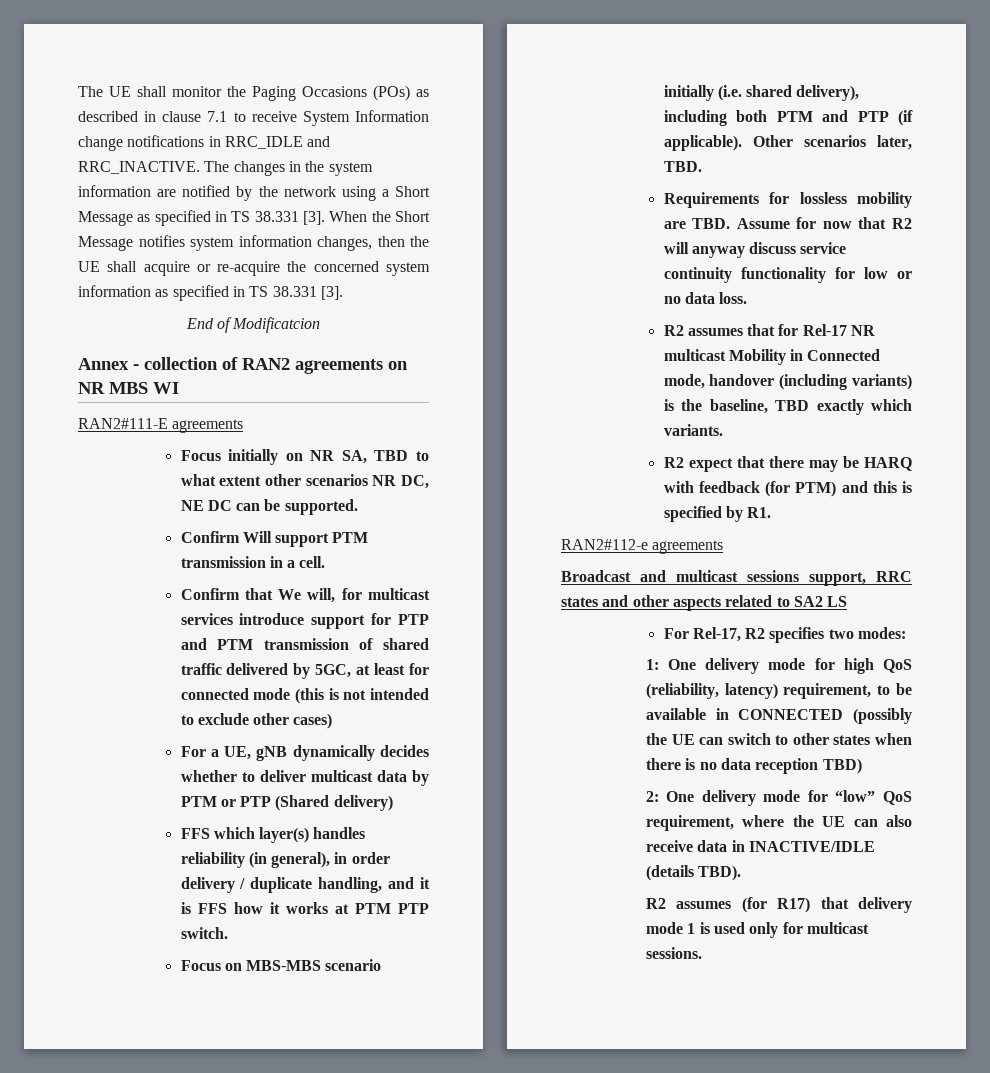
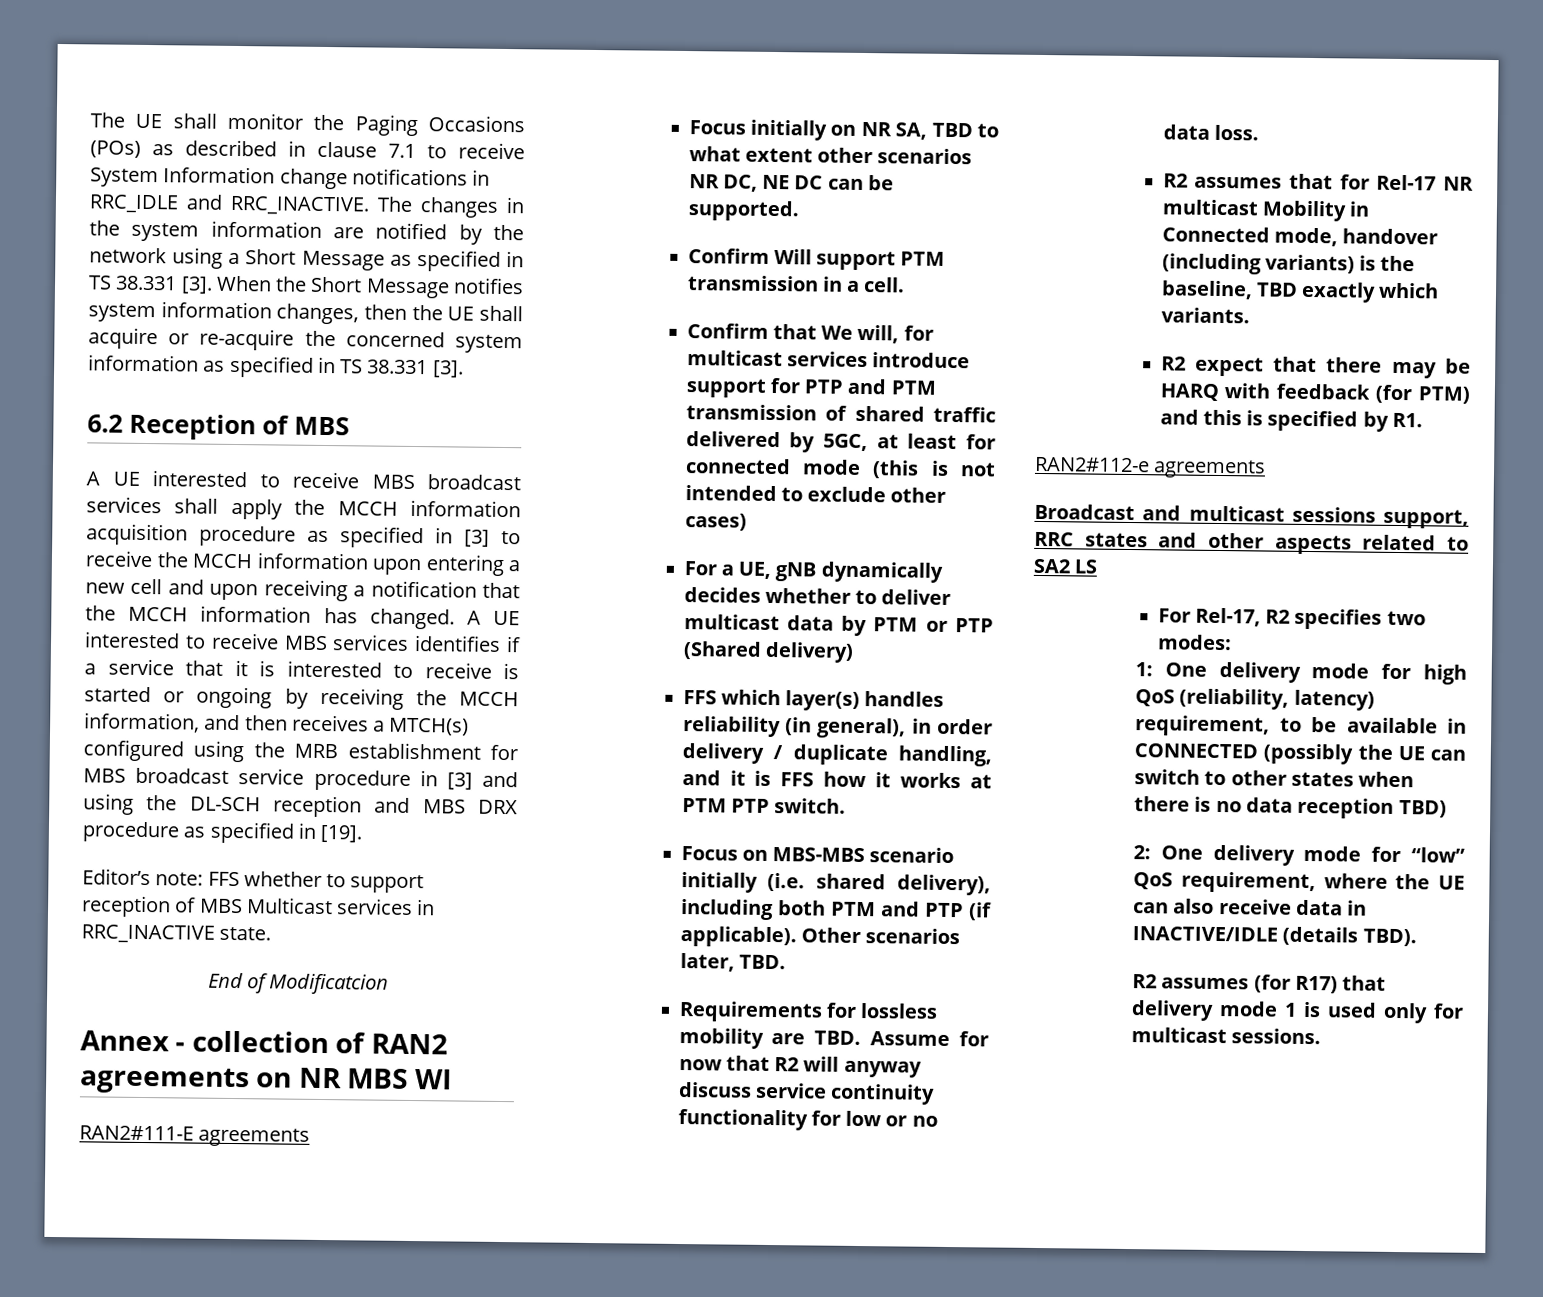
+ 6.2 Reception of MBS
+ A UE interested to receive MBS broadcast services shall apply the MCCH information acquisition procedure as specified in [3] to receive the MCCH information upon entering a new cell and upon receiving a notification that the MCCH information has changed. A UE interested to receive MBS services identifies if a service that it is interested to receive is started or ongoing by receiving the MCCH information, and then receives a MTCH(s) configured using the MRB establishment for MBS broadcast service procedure in [3] and using the DL-SCH reception and MBS DRX procedure as specified in [19].
+ Editor’s note: FFS whether to support reception of MBS Multicast services in RRC_INACTIVE state.

